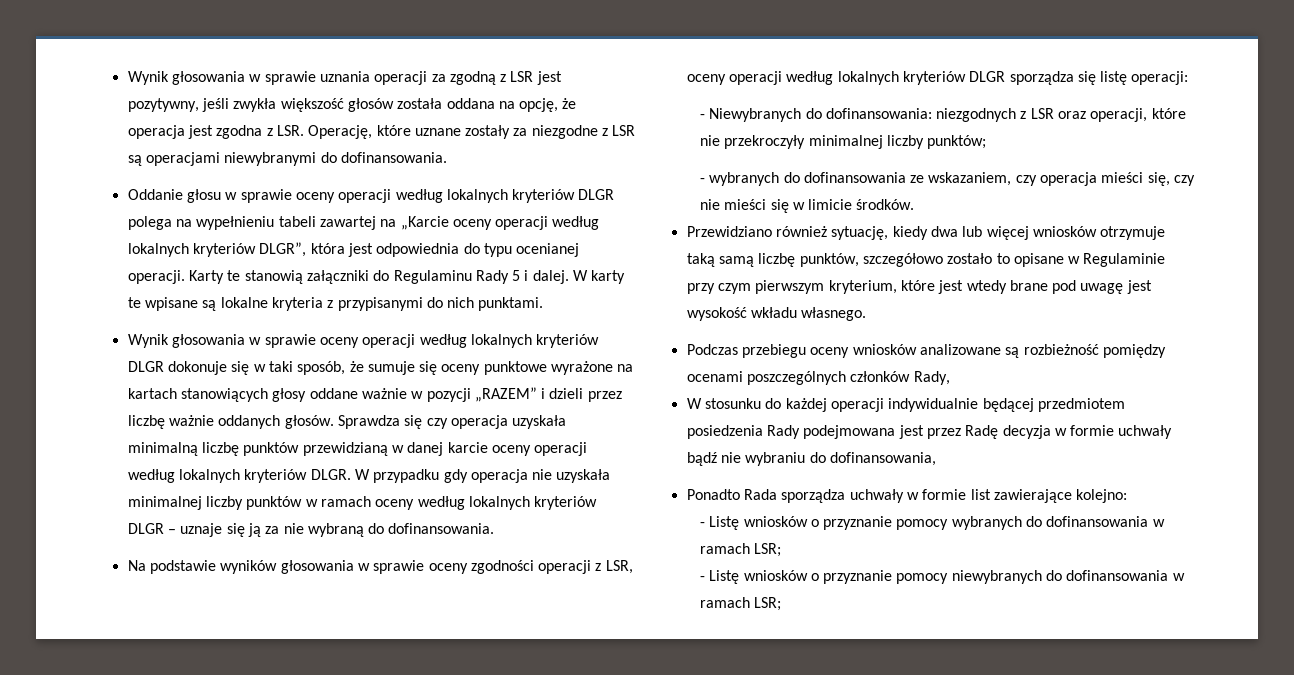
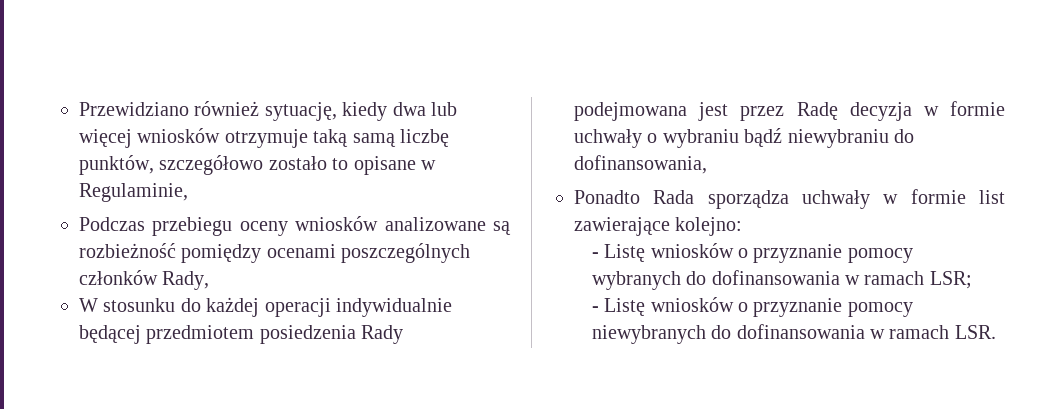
- Wynik głosowania w sprawie uznania operacji za zgodną z LSR jest pozytywny, jeśli zwykła większość głosów została oddana na opcję, że operacja jest zgodna z LSR. Operację, które uznane zostały za niezgodne z LSR są operacjami niewybranymi do dofinansowania.
- Oddanie głosu w sprawie oceny operacji według lokalnych kryteriów DLGR polega na wypełnieniu tabeli zawartej na „Karcie oceny operacji według lokalnych kryteriów DLGR”, która jest odpowiednia do typu ocenianej operacji. Karty te stanowią załączniki do Regulaminu Rady 5 i dalej. W karty te wpisane są lokalne kryteria z przypisanymi do nich punktami.
- Wynik głosowania w sprawie oceny operacji według lokalnych kryteriów DLGR dokonuje się w taki sposób, że sumuje się oceny punktowe wyrażone na kartach stanowiących głosy oddane ważnie w pozycji „RAZEM” i dzieli przez liczbę ważnie oddanych głosów. Sprawdza się czy operacja uzyskała minimalną liczbę punktów przewidzianą w danej karcie oceny operacji według lokalnych kryteriów DLGR. W przypadku gdy operacja nie uzyskała minimalnej liczby punktów w ramach oceny według lokalnych kryteriów DLGR – uznaje się ją za nie wybraną do dofinansowania.
- Na podstawie wyników głosowania w sprawie oceny zgodności operacji z LSR, oceny operacji według lokalnych kryteriów DLGR sporządza się listę operacji:
- - Niewybranych do dofinansowania: niezgodnych z LSR oraz operacji, które nie przekroczyły minimalnej liczby punktów;
- - wybranych do dofinansowania ze wskazaniem, czy operacja mieści się, czy nie mieści się w limicie środków.
- Przewidziano również sytuację, kiedy dwa lub więcej wniosków otrzymuje taką samą liczbę punktów, szczegółowo zostało to opisane w Regulaminie przy czym pierwszym kryterium, które jest wtedy brane pod uwagę jest wysokość wkładu własnego.
+ Przewidziano również sytuację, kiedy dwa lub więcej wniosków otrzymuje taką samą liczbę punktów, szczegółowo zostało to opisane w Regulaminie,
- W stosunku do każdej operacji indywidualnie będącej przedmiotem posiedzenia Rady podejmowana jest przez Radę decyzja w formie uchwały bądź nie wybraniu do dofinansowania,
+ W stosunku do każdej operacji indywidualnie będącej przedmiotem posiedzenia Rady podejmowana jest przez Radę decyzja w formie uchwały o wybraniu bądź niewybraniu do dofinansowania,
- - Listę wniosków o przyznanie pomocy niewybranych do dofinansowania w ramach LSR;
+ - Listę wniosków o przyznanie pomocy niewybranych do dofinansowania w ramach LSR.

